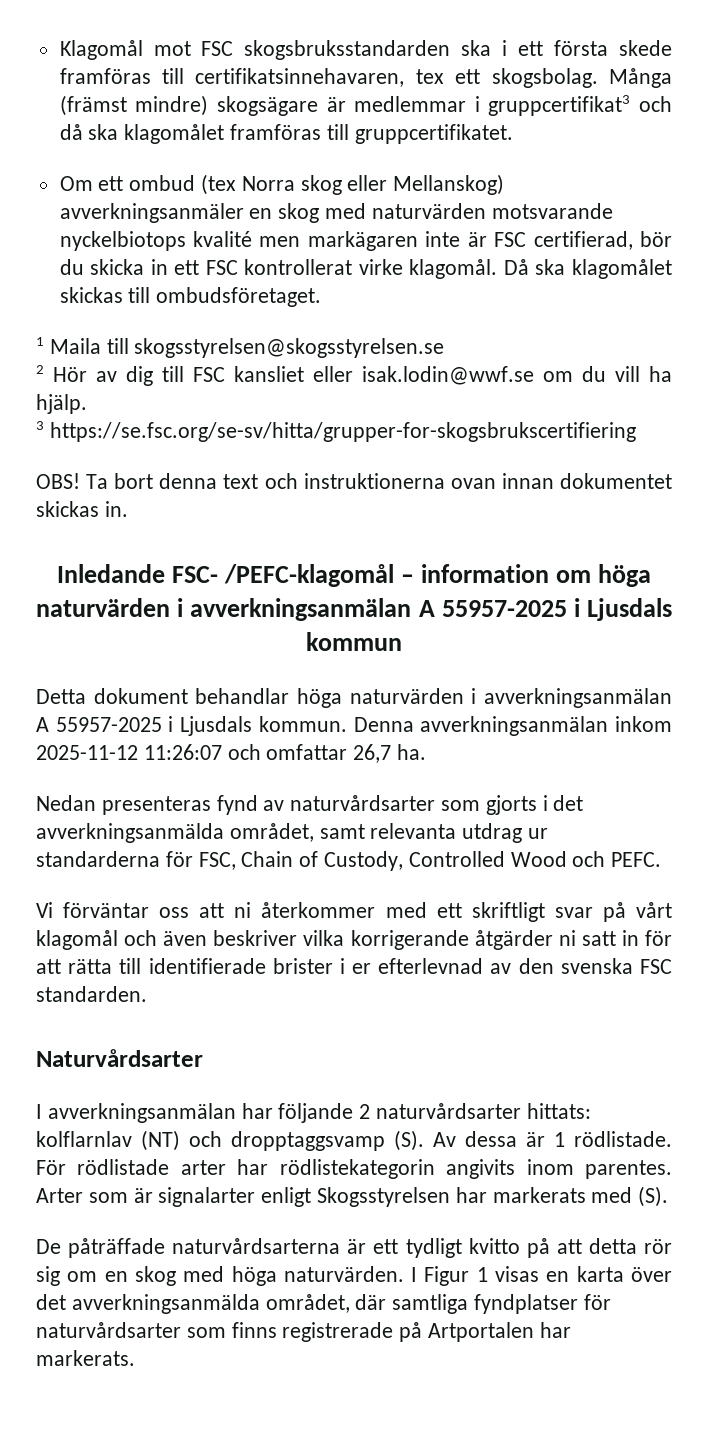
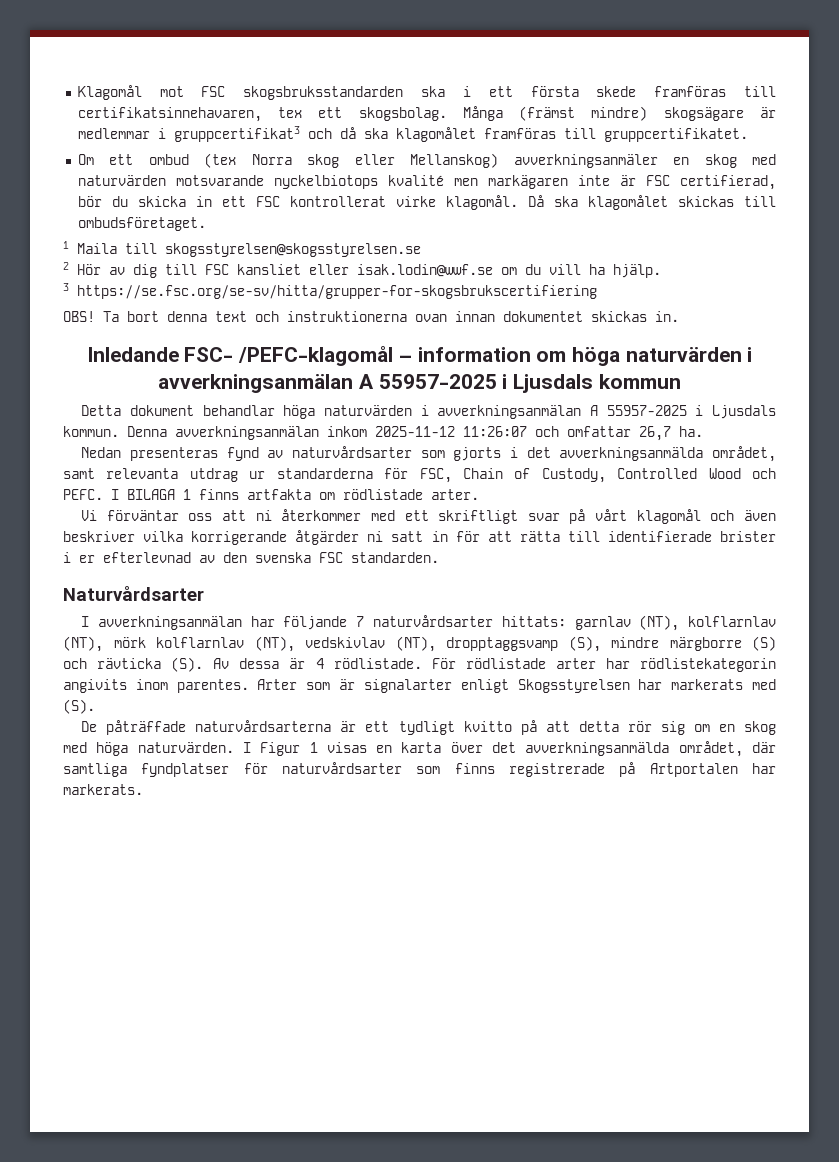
+ I BILAGA 1 finns artfakta om rödlistade arter.
- I avverkningsanmälan har följande 2 naturvårdsarter hittats: kolflarnlav (NT) och dropptaggsvamp (S). Av dessa är 1 rödlistade.
+ I avverkningsanmälan har följande 7 naturvårdsarter hittats: garnlav (NT), kolflarnlav (NT), mörk kolflarnlav (NT), vedskivlav (NT), dropptaggsvamp (S), mindre märgborre (S) och rävticka (S). Av dessa är 4 rödlistade.

